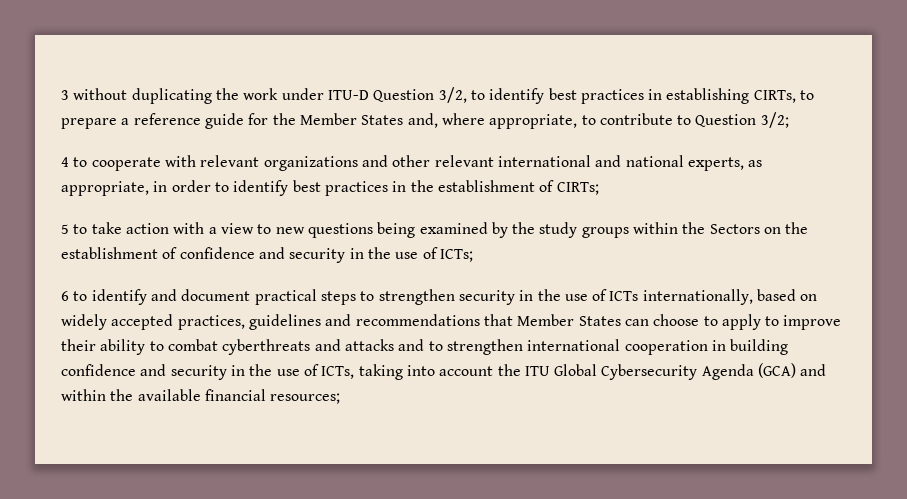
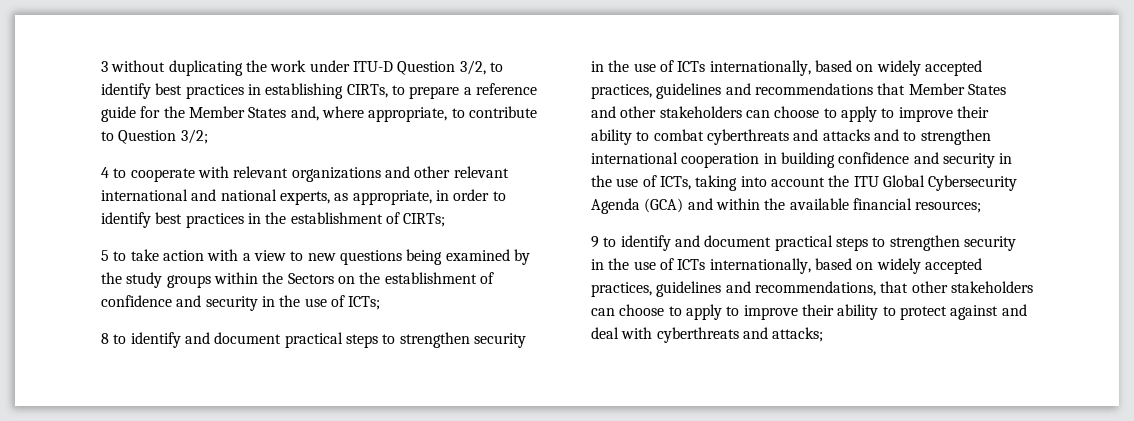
- 6 to identify and document practical steps to strengthen security in the use of ICTs internationally, based on widely accepted practices, guidelines and recommendations that Member States can choose to apply to improve their ability to combat cyberthreats and attacks and to strengthen international cooperation in building confidence and security in the use of ICTs, taking into account the ITU Global Cybersecurity Agenda (GCA) and within the available financial resources;
+ 8 to identify and document practical steps to strengthen security in the use of ICTs internationally, based on widely accepted practices, guidelines and recommendations that Member States and other stakeholders can choose to apply to improve their ability to combat cyberthreats and attacks and to strengthen international cooperation in building confidence and security in the use of ICTs, taking into account the ITU Global Cybersecurity Agenda (GCA) and within the available financial resources;
+ 9 to identify and document practical steps to strengthen security in the use of ICTs internationally, based on widely accepted practices, guidelines and recommendations, that other stakeholders can choose to apply to improve their ability to protect against and deal with cyberthreats and attacks;

